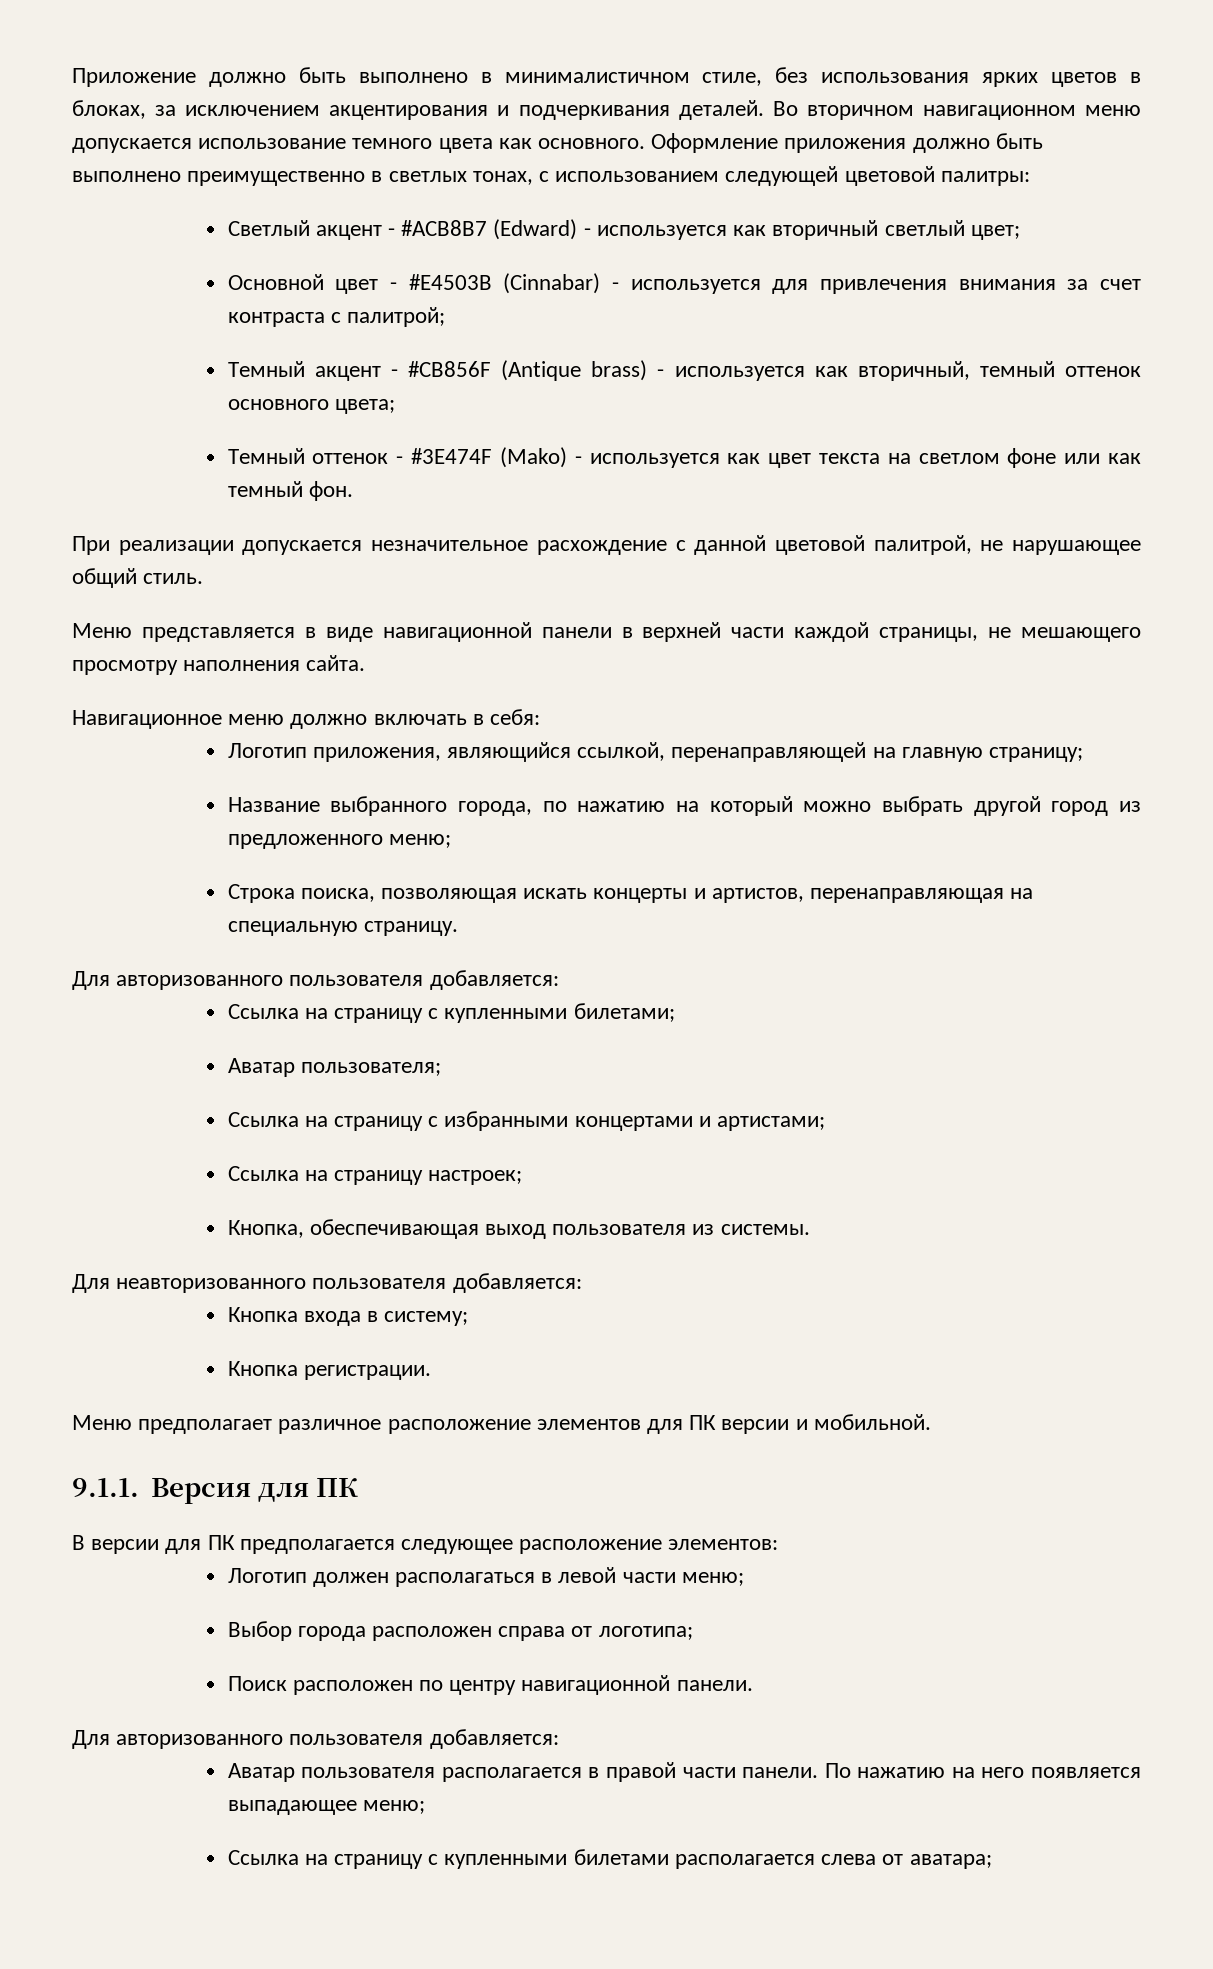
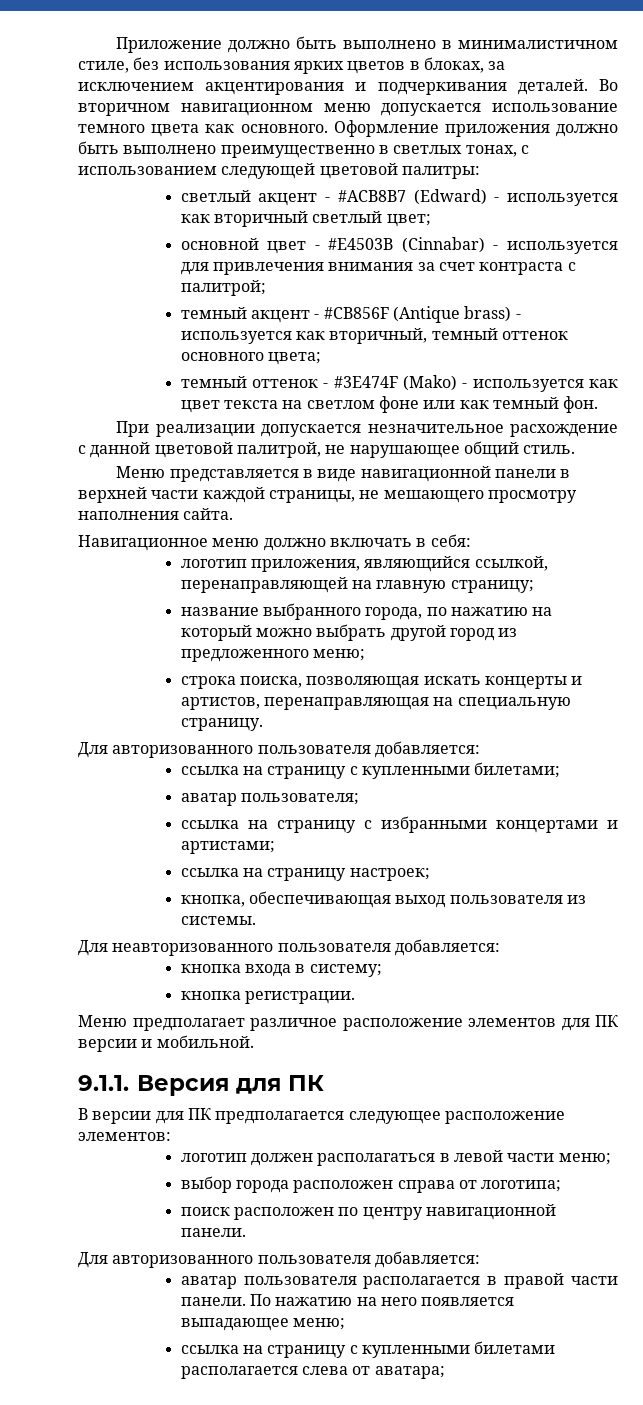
- Светлый акцент - #ACB8B7 (Edward) - используется как вторичный светлый цвет;
+ светлый акцент - #ACB8B7 (Edward) - используется как вторичный светлый цвет;
- Основной цвет - #E4503B (Cinnabar) - используется для привлечения внимания за счет контраста с палитрой;
+ основной цвет - #E4503B (Cinnabar) - используется для привлечения внимания за счет контраста с палитрой;
- Темный акцент - #CB856F (Antique brass) - используется как вторичный, темный оттенок основного цвета;
+ темный акцент - #CB856F (Antique brass) - используется как вторичный, темный оттенок основного цвета;
- Темный оттенок - #3E474F (Mako) - используется как цвет текста на светлом фоне или как темный фон.
+ темный оттенок - #3E474F (Mako) - используется как цвет текста на светлом фоне или как темный фон.
- Логотип приложения, являющийся ссылкой, перенаправляющей на главную страницу;
+ логотип приложения, являющийся ссылкой, перенаправляющей на главную страницу;
- Название выбранного города, по нажатию на который можно выбрать другой город из предложенного меню;
+ название выбранного города, по нажатию на который можно выбрать другой город из предложенного меню;
- Строка поиска, позволяющая искать концерты и артистов, перенаправляющая на специальную страницу.
+ строка поиска, позволяющая искать концерты и артистов, перенаправляющая на специальную страницу.
- Ссылка на страницу с купленными билетами;
+ ссылка на страницу с купленными билетами;
- Аватар пользователя;
+ аватар пользователя;
- Ссылка на страницу с избранными концертами и артистами;
+ ссылка на страницу с избранными концертами и артистами;
- Ссылка на страницу настроек;
+ ссылка на страницу настроек;
- Кнопка, обеспечивающая выход пользователя из системы.
+ кнопка, обеспечивающая выход пользователя из системы.
- Кнопка входа в систему;
+ кнопка входа в систему;
- Кнопка регистрации.
+ кнопка регистрации.
- Логотип должен располагаться в левой части меню;
+ логотип должен располагаться в левой части меню;
- Выбор города расположен справа от логотипа;
+ выбор города расположен справа от логотипа;
- Поиск расположен по центру навигационной панели.
+ поиск расположен по центру навигационной панели.
- Аватар пользователя располагается в правой части панели.
+ аватар пользователя располагается в правой части панели.
- Ссылка на страницу с купленными билетами располагается слева от аватара;
+ ссылка на страницу с купленными билетами располагается слева от аватара;

